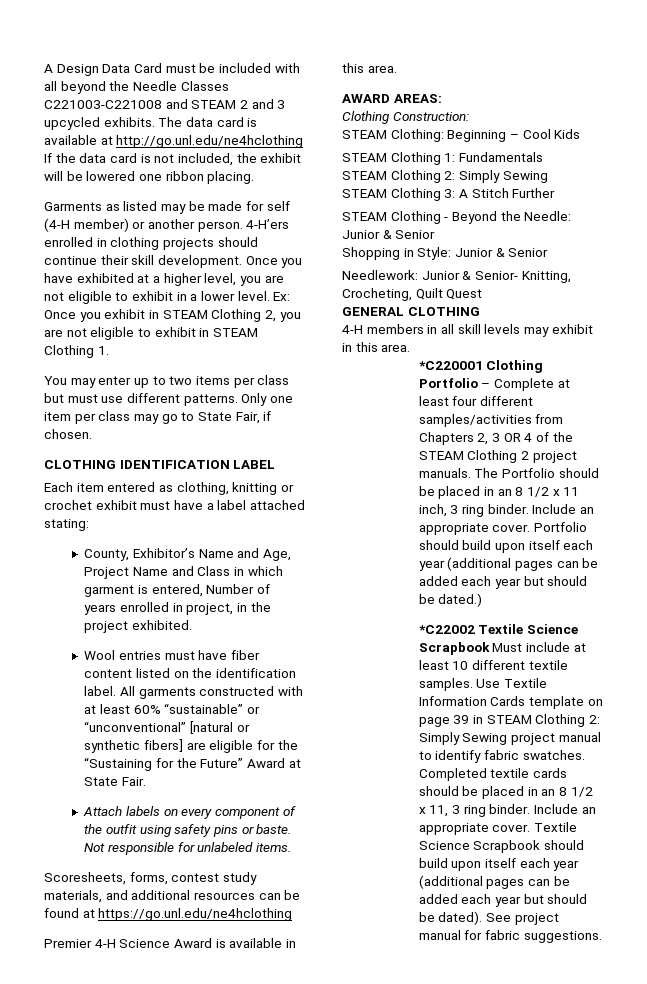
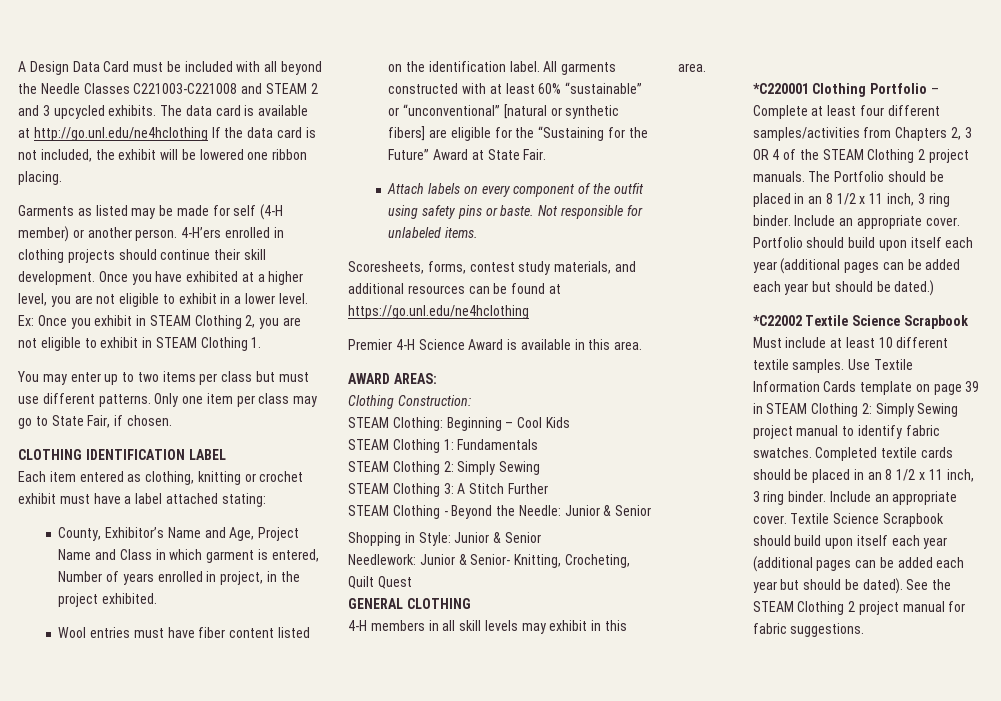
- Completed textile cards should be placed in an 8 1/2 x 11, 3 ring binder.
+ Completed textile cards should be placed in an 8 1/2 x 11 inch, 3 ring binder.
- See project manual for fabric suggestions.
+ See the STEAM Clothing 2 project manual for fabric suggestions.

